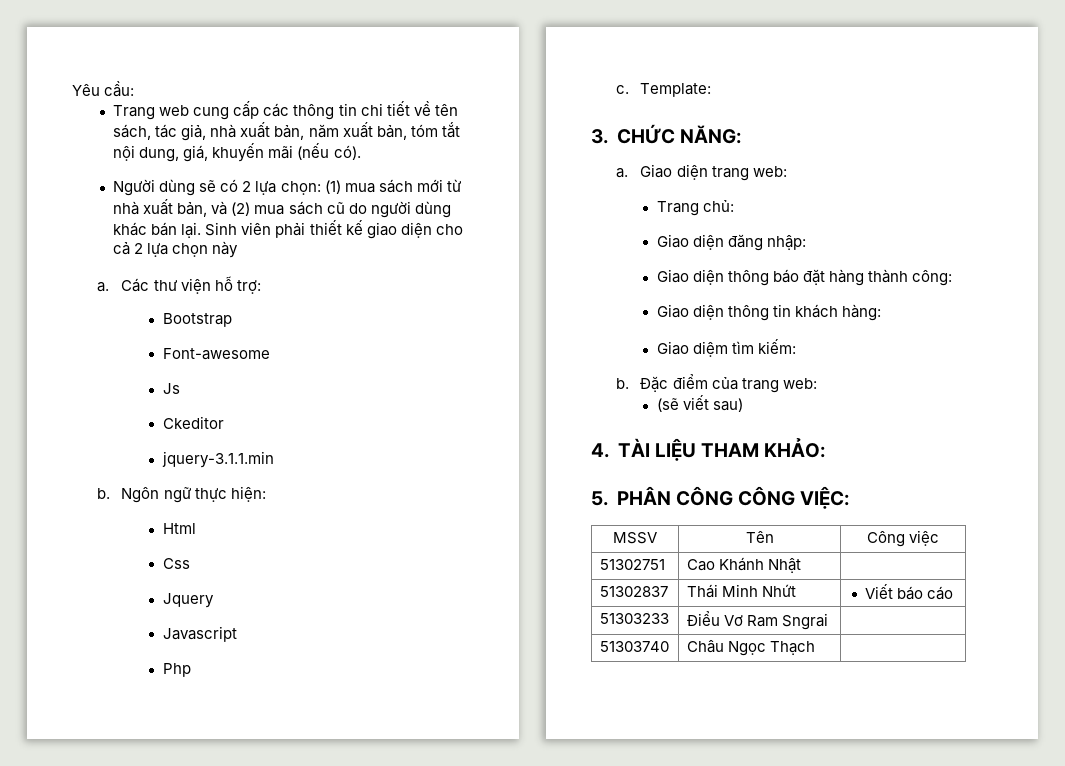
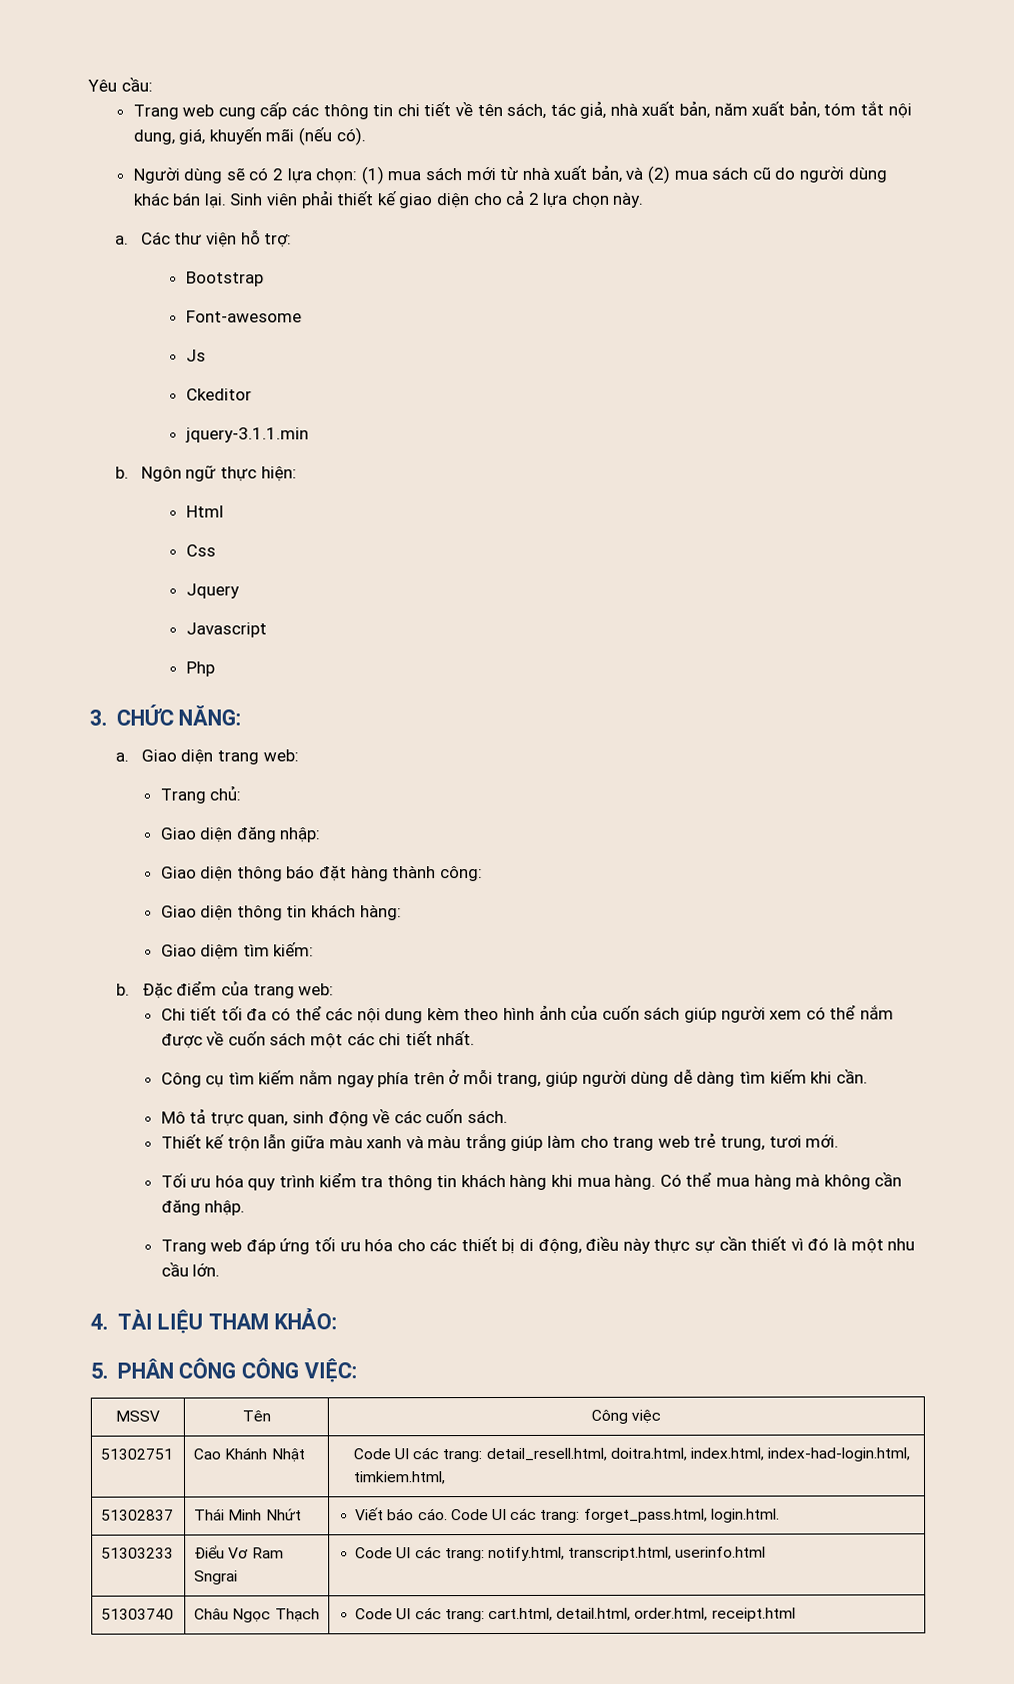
- Sinh viên phải thiết kế giao diện cho cả 2 lựa chọn này
+ Sinh viên phải thiết kế giao diện cho cả 2 lựa chọn này.
- c. Template:
- (sẽ viết sau)
+ Chi tiết tối đa có thể các nội dung kèm theo hình ảnh của cuốn sách giúp người xem có thể nắm được về cuốn sách một các chi tiết nhất.
+ Công cụ tìm kiếm nằm ngay phía trên ở mỗi trang, giúp người dùng dễ dàng tìm kiếm khi cần.
+ Mô tả trực quan, sinh động về các cuốn sách.
+ Thiết kế trộn lẫn giữa màu xanh và màu trắng giúp làm cho trang web trẻ trung, tươi mới.
+ Tối ưu hóa quy trình kiểm tra thông tin khách hàng khi mua hàng. Có thể mua hàng mà không cần đăng nhập.
+ Trang web đáp ứng tối ưu hóa cho các thiết bị di động, điều này thực sự cần thiết vì đó là một nhu cầu lớn.
- 51302751 | Cao Khánh Nhật |
+ 51302751 | Cao Khánh Nhật | Code UI các trang: detail_resell.html, doitra.html, index.html, index-had-login.html, timkiem.html,
- 51302837 | Thái Minh Nhứt | Viết báo cáo
+ 51302837 | Thái Minh Nhứt | Viết báo cáo. Code UI các trang: forget_pass.html, login.html.
- 51303233 | Điểu Vơ Ram Sngrai |
- 51303740 | Châu Ngọc Thạch |
+ 51303233 | Điểu Vơ Ram Sngrai | Code UI các trang: notify.html, transcript.html, userinfo.html
+ 51303740 | Châu Ngọc Thạch | Code UI các trang: cart.html, detail.html, order.html, receipt.html

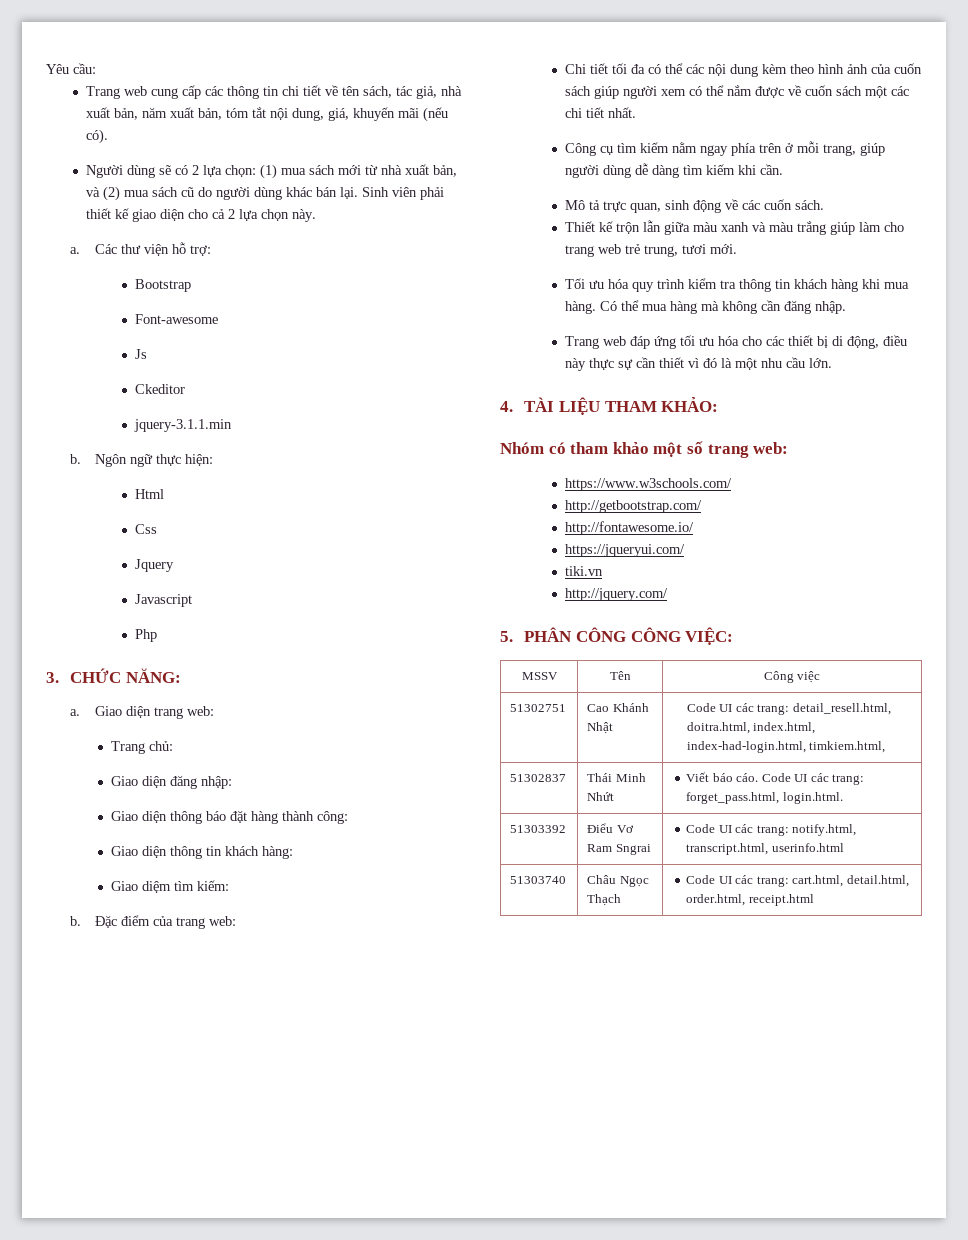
+ Nhóm có tham khảo một số trang web:
+ https://www.w3schools.com/
+ http://getbootstrap.com/
+ http://fontawesome.io/
+ https://jqueryui.com/
+ tiki.vn
+ http://jquery.com/
- 51303233 | Điểu Vơ Ram Sngrai | Code UI các trang: notify.html, transcript.html, userinfo.html
+ 51303392 | Điểu Vơ Ram Sngrai | Code UI các trang: notify.html, transcript.html, userinfo.html

